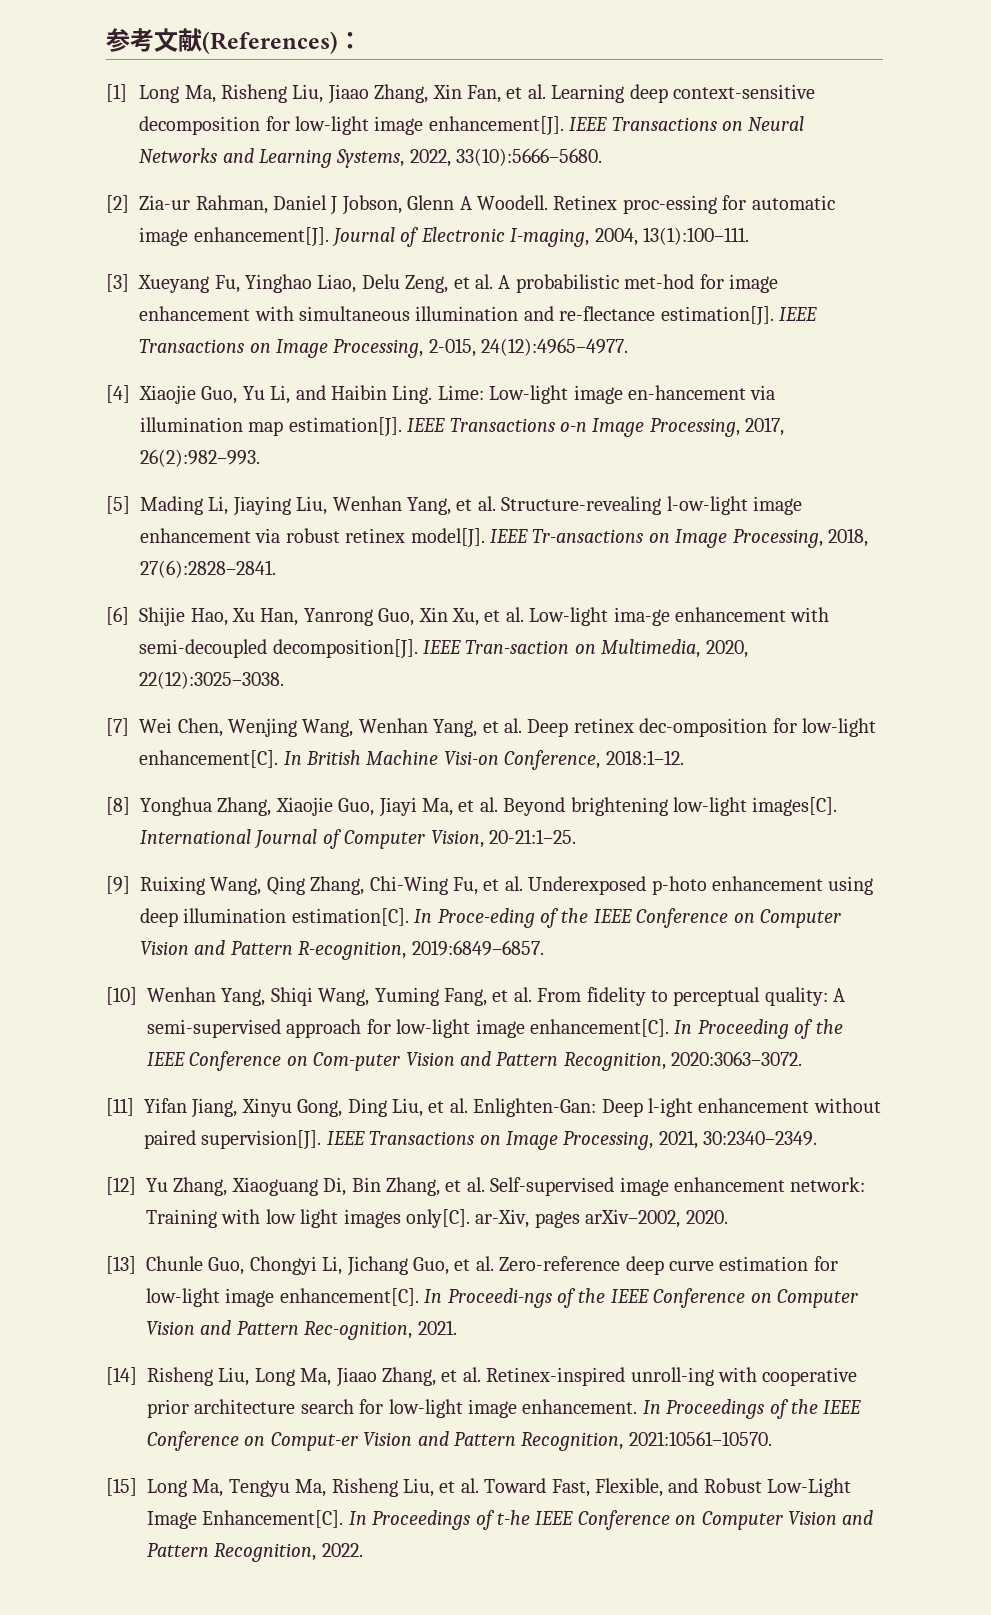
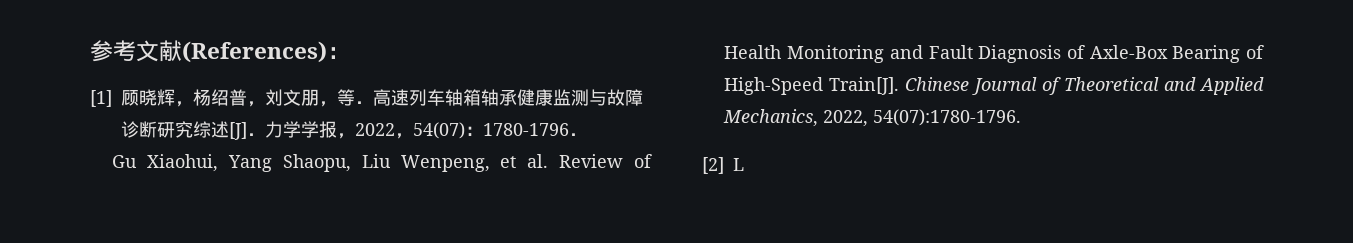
- [1] Long Ma, Risheng Liu, Jiaao Zhang, Xin Fan, et al. Learning deep context-sensitive decomposition for low-light image enhancement[J]. IEEE Transactions on Neural Networks and Learning Systems, 2022, 33(10):5666–5680.
- [2] Zia-ur Rahman, Daniel J Jobson, Glenn A Woodell. Retinex proc-essing for automatic image enhancement[J]. Journal of Electronic I-maging, 2004, 13(1):100–111.
- [3] Xueyang Fu, Yinghao Liao, Delu Zeng, et al. A probabilistic met-hod for image enhancement with simultaneous illumination and re-flectance estimation[J]. IEEE Transactions on Image Processing, 2-015, 24(12):4965–4977.
- [4] Xiaojie Guo, Yu Li, and Haibin Ling. Lime: Low-light image en-hancement via illumination map estimation[J]. IEEE Transactions o-n Image Processing, 2017, 26(2):982–993.
- [5] Mading Li, Jiaying Liu, Wenhan Yang, et al. Structure-revealing l-ow-light image enhancement via robust retinex model[J]. IEEE Tr-ansactions on Image Processing, 2018, 27(6):2828–2841.
- [6] Shijie Hao, Xu Han, Yanrong Guo, Xin Xu, et al. Low-light ima-ge enhancement with semi-decoupled decomposition[J]. IEEE Tran-saction on Multimedia, 2020, 22(12):3025–3038.
- [7] Wei Chen, Wenjing Wang, Wenhan Yang, et al. Deep retinex dec-omposition for low-light enhancement[C]. In British Machine Visi-on Conference, 2018:1–12.
- [8] Yonghua Zhang, Xiaojie Guo, Jiayi Ma, et al. Beyond brightening low-light images[C]. International Journal of Computer Vision, 20-21:1–25.
- [9] Ruixing Wang, Qing Zhang, Chi-Wing Fu, et al. Underexposed p-hoto enhancement using deep illumination estimation[C]. In Proce-eding of the IEEE Conference on Computer Vision and Pattern R-ecognition, 2019:6849–6857.
- [10] Wenhan Yang, Shiqi Wang, Yuming Fang, et al. From fidelity to perceptual quality: A semi-supervised approach for low-light image enhancement[C]. In Proceeding of the IEEE Conference on Com-puter Vision and Pattern Recognition, 2020:3063–3072.
- [11] Yifan Jiang, Xinyu Gong, Ding Liu, et al. Enlighten-Gan: Deep l-ight enhancement without paired supervision[J]. IEEE Transactions on Image Processing, 2021, 30:2340–2349.
- [12] Yu Zhang, Xiaoguang Di, Bin Zhang, et al. Self-supervised image enhancement network: Training with low light images only[C]. ar-Xiv, pages arXiv–2002, 2020.
- [13] Chunle Guo, Chongyi Li, Jichang Guo, et al. Zero-reference deep curve estimation for low-light image enhancement[C]. In Proceedi-ngs of the IEEE Conference on Computer Vision and Pattern Rec-ognition, 2021.
- [14] Risheng Liu, Long Ma, Jiaao Zhang, et al. Retinex-inspired unroll-ing with cooperative prior architecture search for low-light image enhancement. In Proceedings of the IEEE Conference on Comput-er Vision and Pattern Recognition, 2021:10561–10570.
- [15] Long Ma, Tengyu Ma, Risheng Liu, et al. Toward Fast, Flexible, and Robust Low-Light Image Enhancement[C]. In Proceedings of t-he IEEE Conference on Computer Vision and Pattern Recognition, 2022.
+ [1]顾晓辉，杨绍普，刘文朋，等．高速列车轴箱轴承健康监测与故障诊断研究综述[J]．力学学报，2022，54(07)：1780-1796．
+ Gu Xiaohui, Yang Shaopu, Liu Wenpeng, et al. Review of Health Monitoring and Fault Diagnosis of Axle-Box Bearing of High-Speed Train[J]. Chinese Journal of Theoretical and Applied Mechanics, 2022, 54(07):1780-1796.
+ [2] L

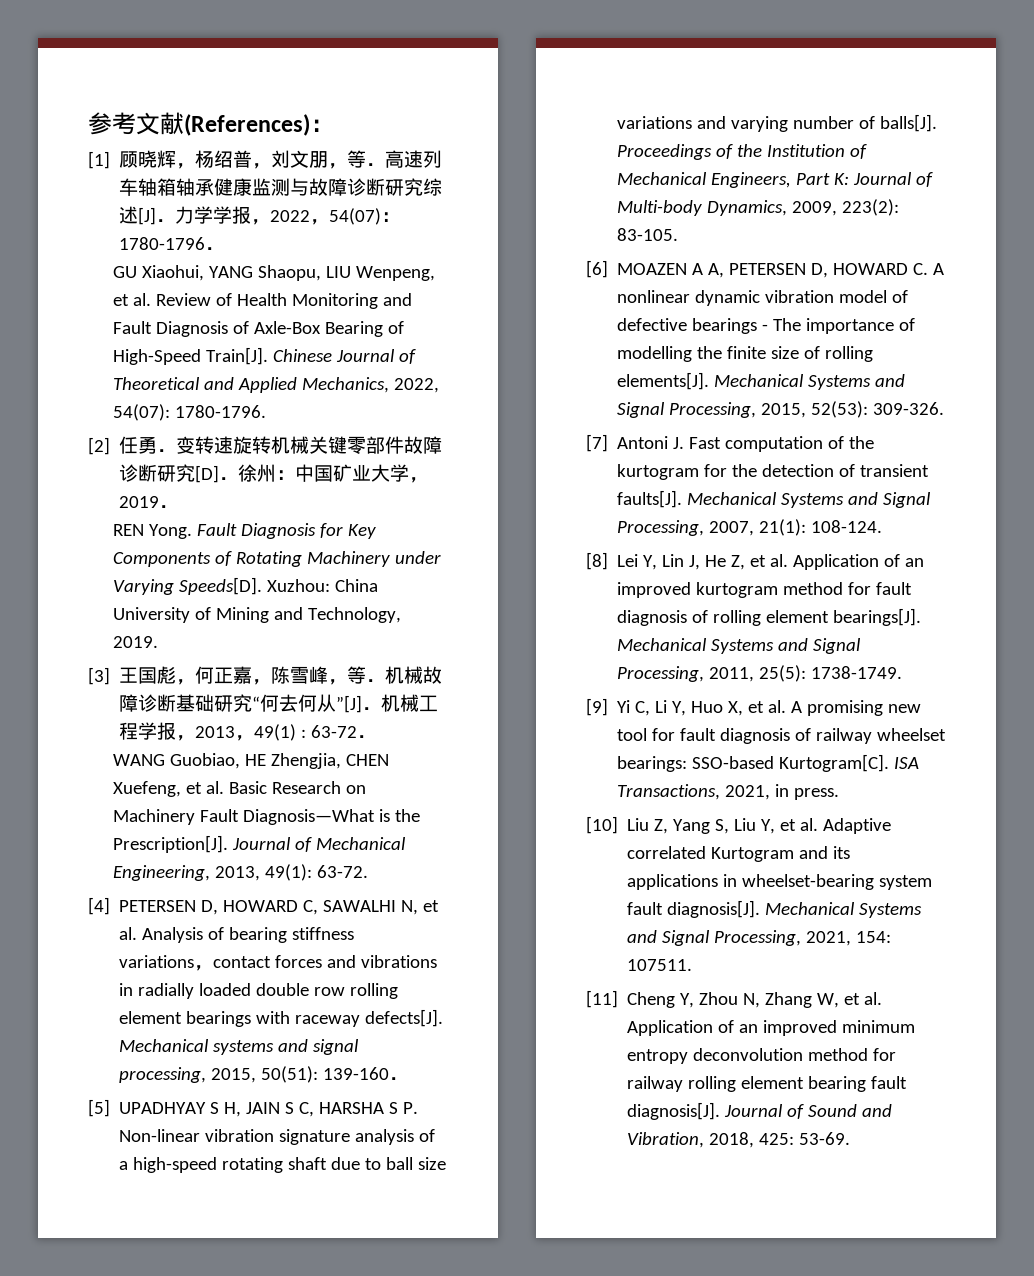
- Gu Xiaohui, Yang Shaopu, Liu Wenpeng, et al. Review of Health Monitoring and Fault Diagnosis of Axle-Box Bearing of High-Speed Train[J].
+ GU Xiaohui, YANG Shaopu, LIU Wenpeng, et al. Review of Health Monitoring and Fault Diagnosis of Axle-Box Bearing of High-Speed Train[J].
- Chinese Journal of Theoretical and Applied Mechanics, 2022, 54(07):1780-1796.
+ Chinese Journal of Theoretical and Applied Mechanics, 2022, 54(07): 1780-1796.
- [2] L
+ [2]任勇．变转速旋转机械关键零部件故障诊断研究[D]．徐州：中国矿业大学，2019．
+ REN Yong. Fault Diagnosis for Key Components of Rotating Machinery under Varying Speeds[D]. Xuzhou: China University of Mining and Technology, 2019.
+ [3]王国彪，何正嘉，陈雪峰，等．机械故障诊断基础研究“何去何从”[J]．机械工程学报，2013，49(1) : 63-72．
+ WANG Guobiao, HE Zhengjia, CHEN Xuefeng, et al. Basic Research on Machinery Fault Diagnosis—What is the Prescription[J]. Journal of Mechanical Engineering, 2013, 49(1): 63-72.
+ [4] PETERSEN D, HOWARD C, SAWALHI N, et al. Analysis of bearing stiffness variations，contact forces and vibrations in radially loaded double row rolling element bearings with raceway defects[J]. Mechanical systems and signal processing, 2015, 50(51): 139-160．
+ [5] UPADHYAY S H, JAIN S C, HARSHA S P. Non-linear vibration signature analysis of a high-speed rotating shaft due to ball size variations and varying number of balls[J]. Proceedings of the Institution of Mechanical Engineers, Part K: Journal of Multi-body Dynamics, 2009, 223(2): 83-105.
+ [6] MOAZEN A A, PETERSEN D, HOWARD C. A nonlinear dynamic vibration model of defective bearings - The importance of modelling the finite size of rolling elements[J]. Mechanical Systems and Signal Processing, 2015, 52(53): 309-326.
+ [7] Antoni J. Fast computation of the kurtogram for the detection of transient faults[J]. Mechanical Systems and Signal Processing, 2007, 21(1): 108-124.
+ [8] Lei Y, Lin J, He Z, et al. Application of an improved kurtogram method for fault diagnosis of rolling element bearings[J]. Mechanical Systems and Signal Processing, 2011, 25(5): 1738-1749.
+ [9] Yi C, Li Y, Huo X, et al. A promising new tool for fault diagnosis of railway wheelset bearings: SSO-based Kurtogram[C]. ISA Transactions, 2021, in press.
+ [10] Liu Z, Yang S, Liu Y, et al. Adaptive correlated Kurtogram and its applications in wheelset-bearing system fault diagnosis[J]. Mechanical Systems and Signal Processing, 2021, 154: 107511.
+ [11] Cheng Y, Zhou N, Zhang W, et al. Application of an improved minimum entropy deconvolution method for railway rolling element bearing fault diagnosis[J]. Journal of Sound and Vibration, 2018, 425: 53-69.

